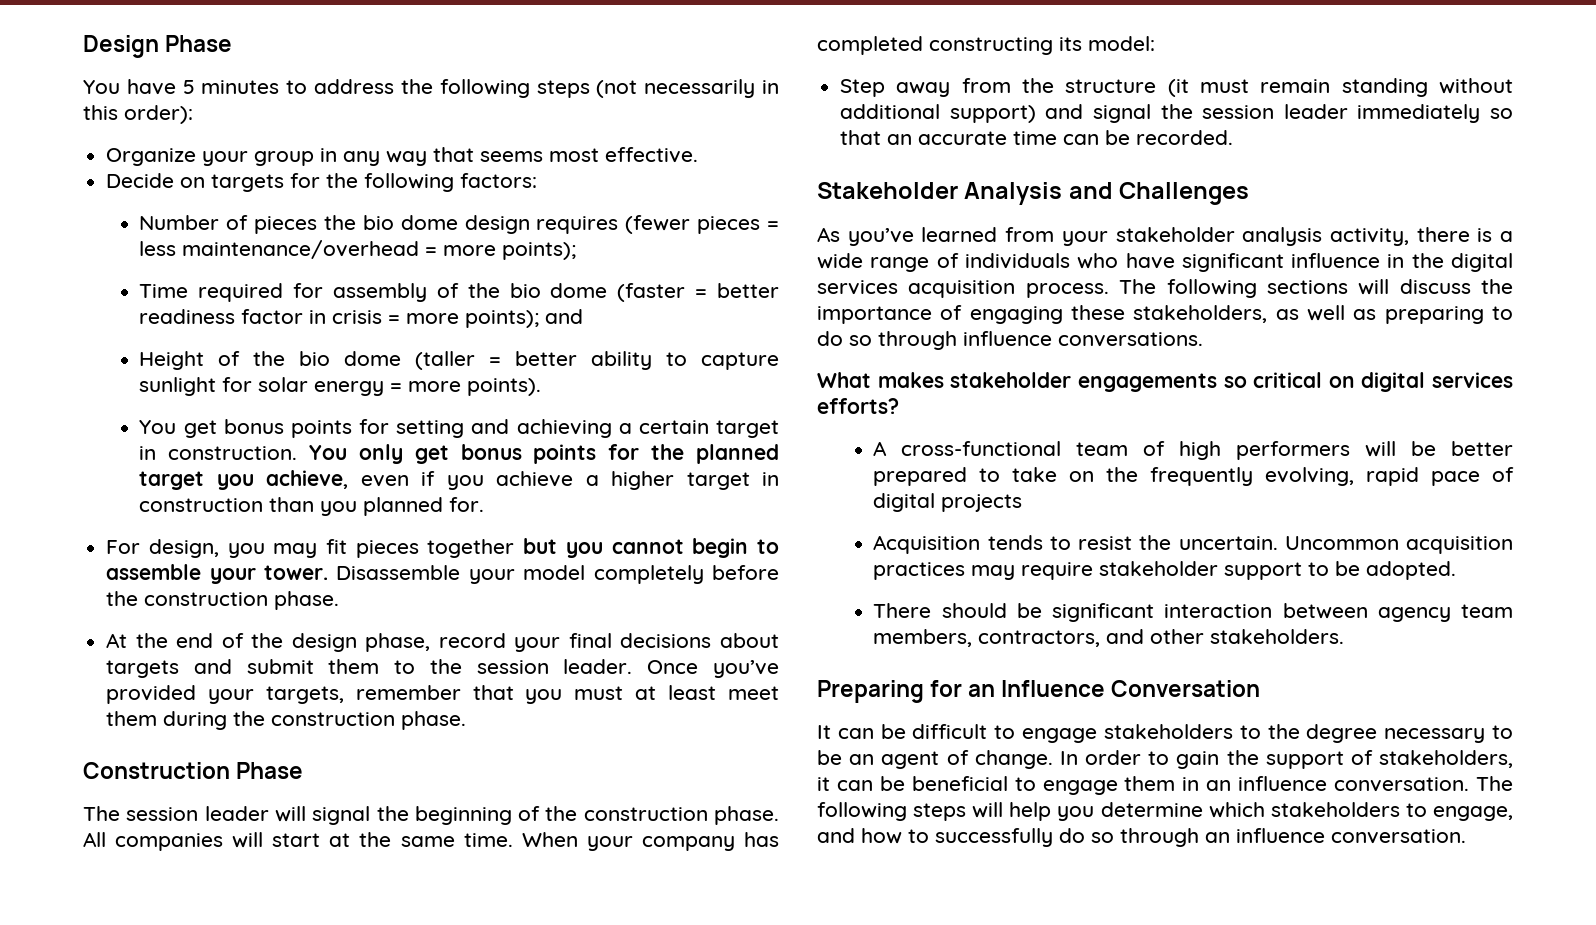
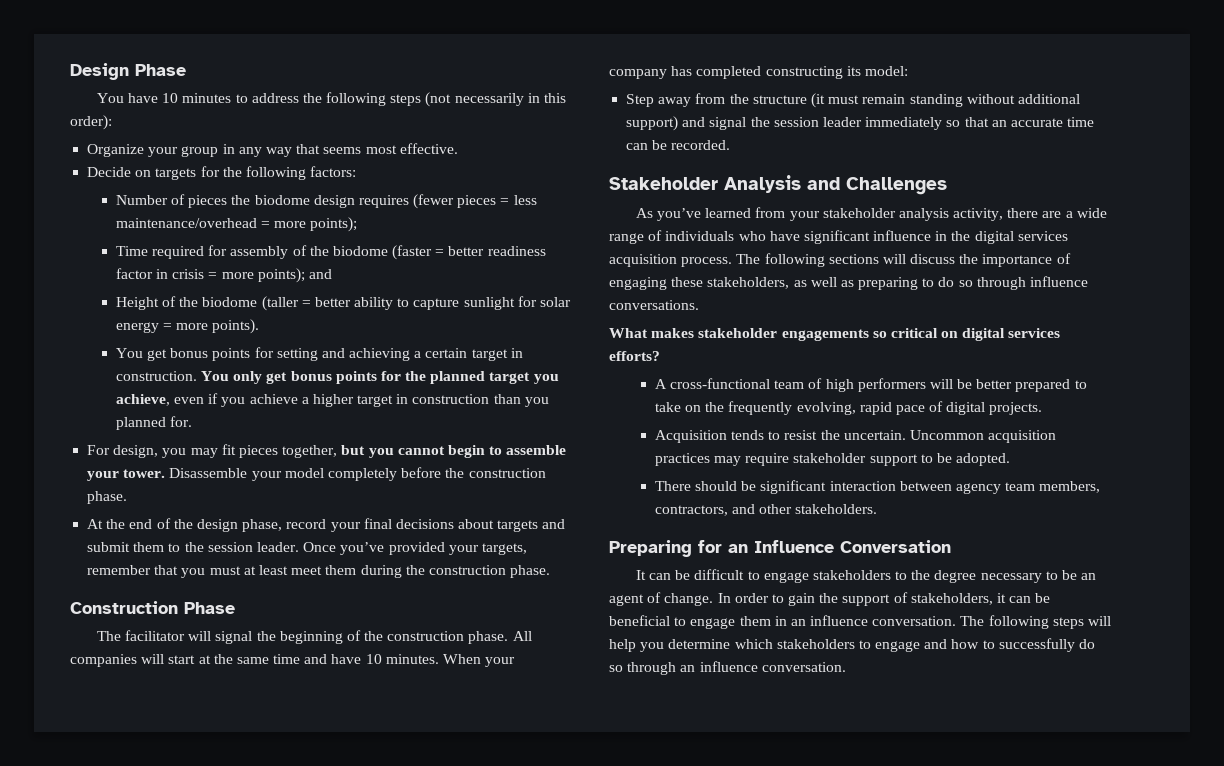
- You have 5 minutes to address the following steps (not necessarily in this order):
+ You have 10 minutes to address the following steps (not necessarily in this order):
- Number of pieces the bio dome design requires (fewer pieces = less maintenance/overhead = more points);
+ Number of pieces the biodome design requires (fewer pieces = less maintenance/overhead = more points);
- Time required for assembly of the bio dome (faster = better readiness factor in crisis = more points); and
+ Time required for assembly of the biodome (faster = better readiness factor in crisis = more points); and
- Height of the bio dome (taller = better ability to capture sunlight for solar energy = more points).
+ Height of the biodome (taller = better ability to capture sunlight for solar energy = more points).
- For design, you may fit pieces together but you cannot begin to assemble your tower.
+ For design, you may fit pieces together, but you cannot begin to assemble your tower.
- The session leader will signal the beginning of the construction phase.
+ The facilitator will signal the beginning of the construction phase.
- All companies will start at the same time.
+ All companies will start at the same time and have 10 minutes.
- As you’ve learned from your stakeholder analysis activity, there is a wide range of individuals who have significant influence in the digital services acquisition process.
+ As you’ve learned from your stakeholder analysis activity, there are a wide range of individuals who have significant influence in the digital services acquisition process.
- A cross-functional team of high performers will be better prepared to take on the frequently evolving, rapid pace of digital projects
+ A cross-functional team of high performers will be better prepared to take on the frequently evolving, rapid pace of digital projects.
- The following steps will help you determine which stakeholders to engage, and how to successfully do so through an influence conversation.
+ The following steps will help you determine which stakeholders to engage and how to successfully do so through an influence conversation.

